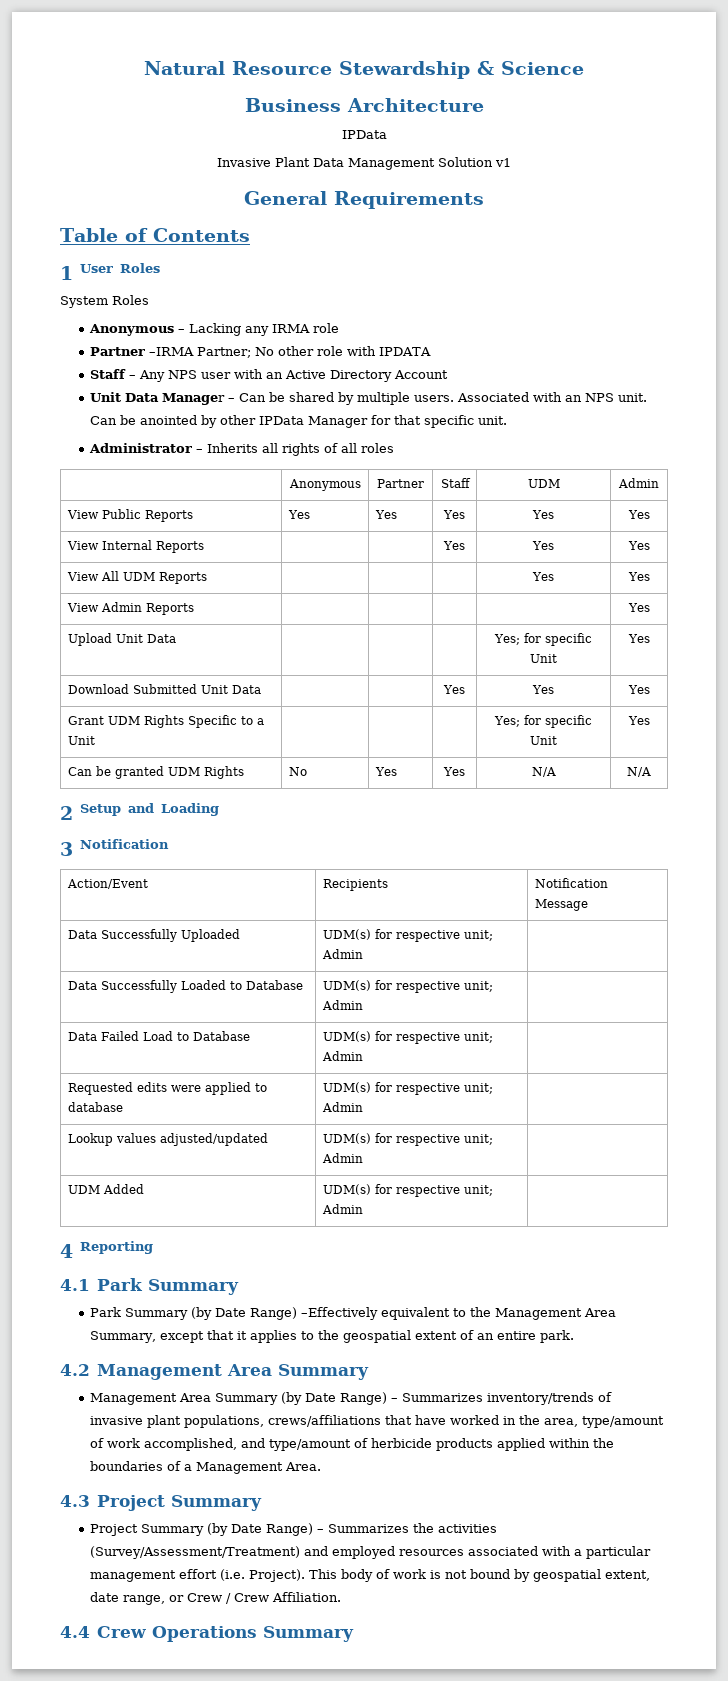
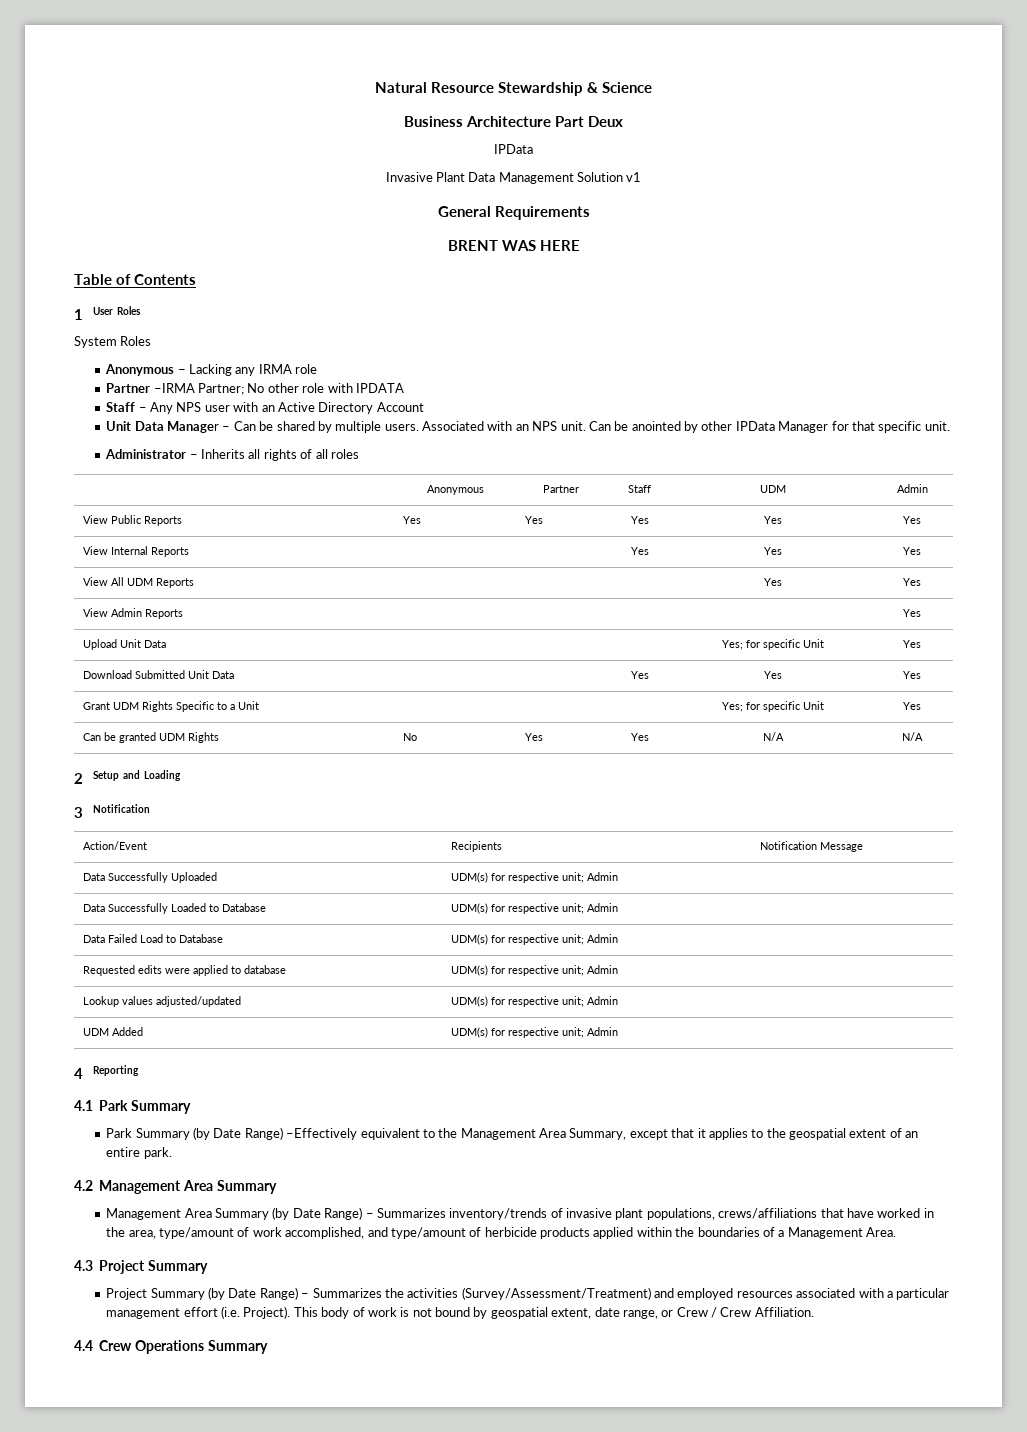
- Business Architecture
+ Business Architecture Part Deux
+ BRENT WAS HERE

